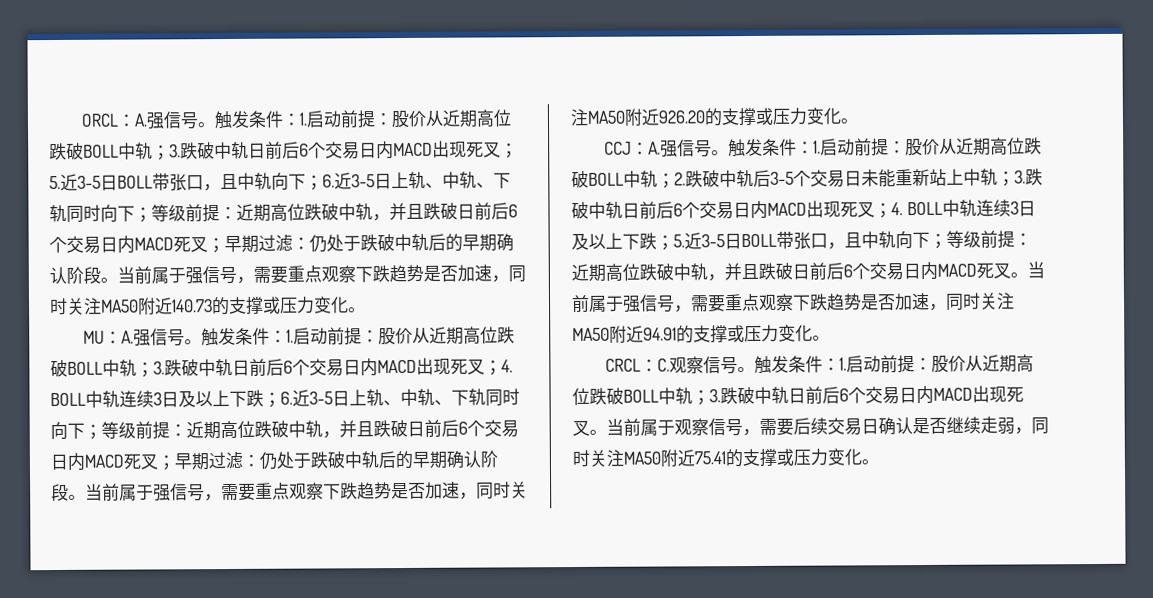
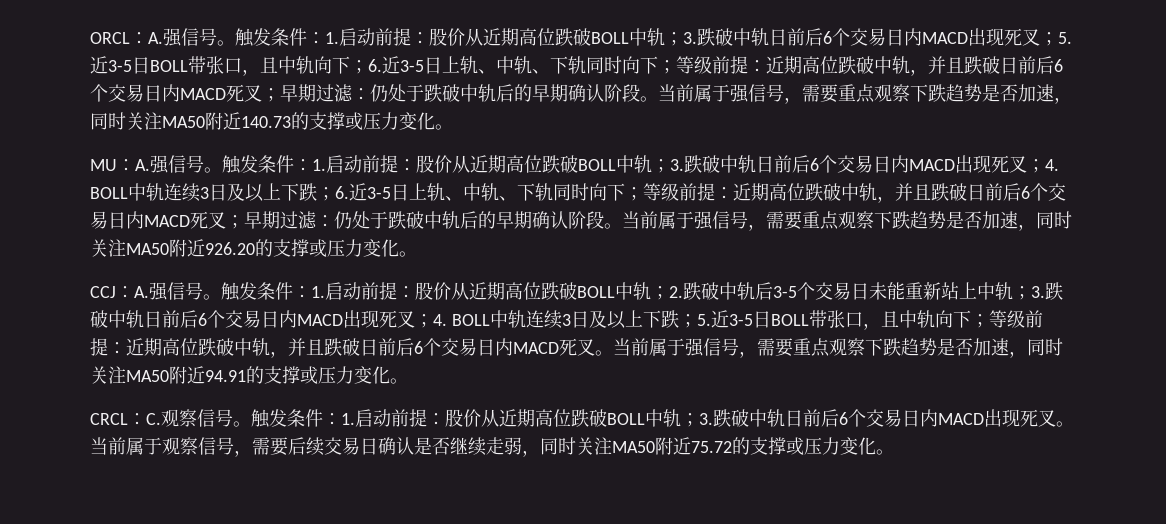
- 当前属于观察信号，需要后续交易日确认是否继续走弱，同时关注MA50附近75.41的支撑或压力变化。
+ 当前属于观察信号，需要后续交易日确认是否继续走弱，同时关注MA50附近75.72的支撑或压力变化。

